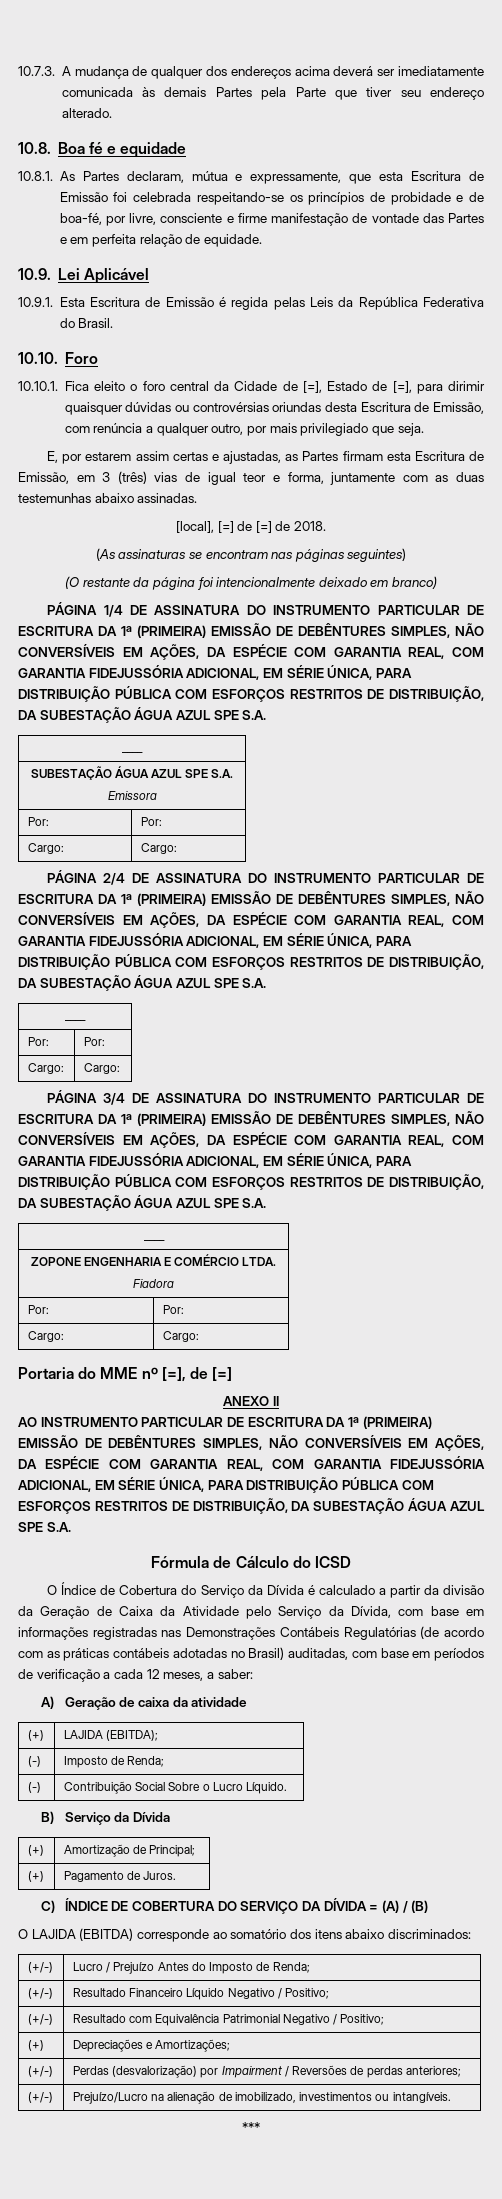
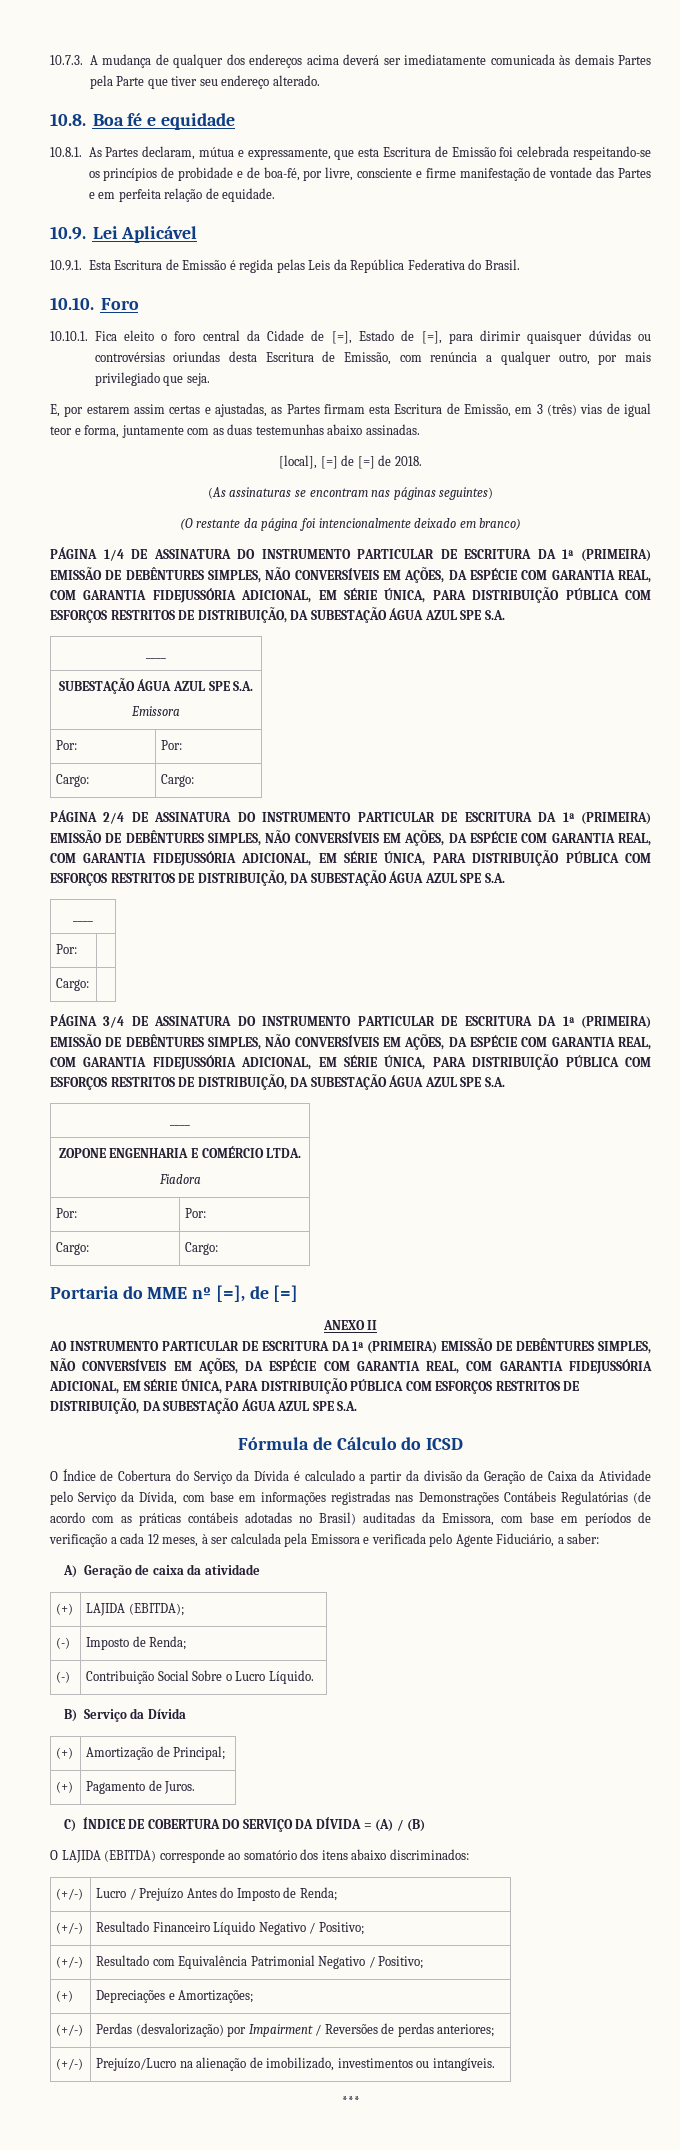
  PÁGINA 2/4 DE ASSINATURA DO INSTRUMENTO PARTICULAR DE ESCRITURA DA 1ª (PRIMEIRA) EMISSÃO DE DEBÊNTURES SIMPLES, NÃO CONVERSÍVEIS EM AÇÕES, DA ESPÉCIE COM GARANTIA REAL, COM GARANTIA FIDEJUSSÓRIA ADICIONAL, EM SÉRIE ÚNICA, PARA DISTRIBUIÇÃO PÚBLICA COM ESFORÇOS RESTRITOS DE DISTRIBUIÇÃO, DA SUBESTAÇÃO ÁGUA AZUL SPE S.A.
  ____
- Por: | Por:
- Cargo: | Cargo:
+ Por: |
+ Cargo: |
- O Índice de Cobertura do Serviço da Dívida é calculado a partir da divisão da Geração de Caixa da Atividade pelo Serviço da Dívida, com base em informações registradas nas Demonstrações Contábeis Regulatórias (de acordo com as práticas contábeis adotadas no Brasil) auditadas, com base em períodos de verificação a cada 12 meses, a saber:
+ O Índice de Cobertura do Serviço da Dívida é calculado a partir da divisão da Geração de Caixa da Atividade pelo Serviço da Dívida, com base em informações registradas nas Demonstrações Contábeis Regulatórias (de acordo com as práticas contábeis adotadas no Brasil) auditadas da Emissora, com base em períodos de verificação a cada 12 meses, à ser calculada pela Emissora e verificada pelo Agente Fiduciário, a saber:

